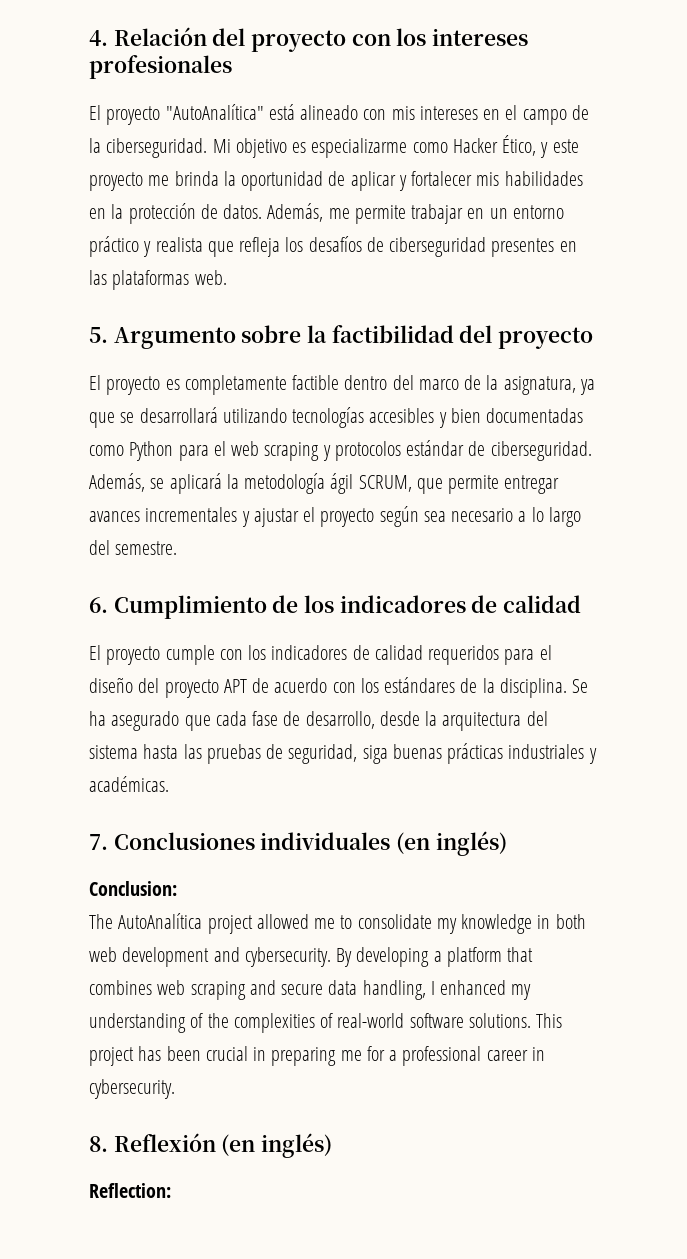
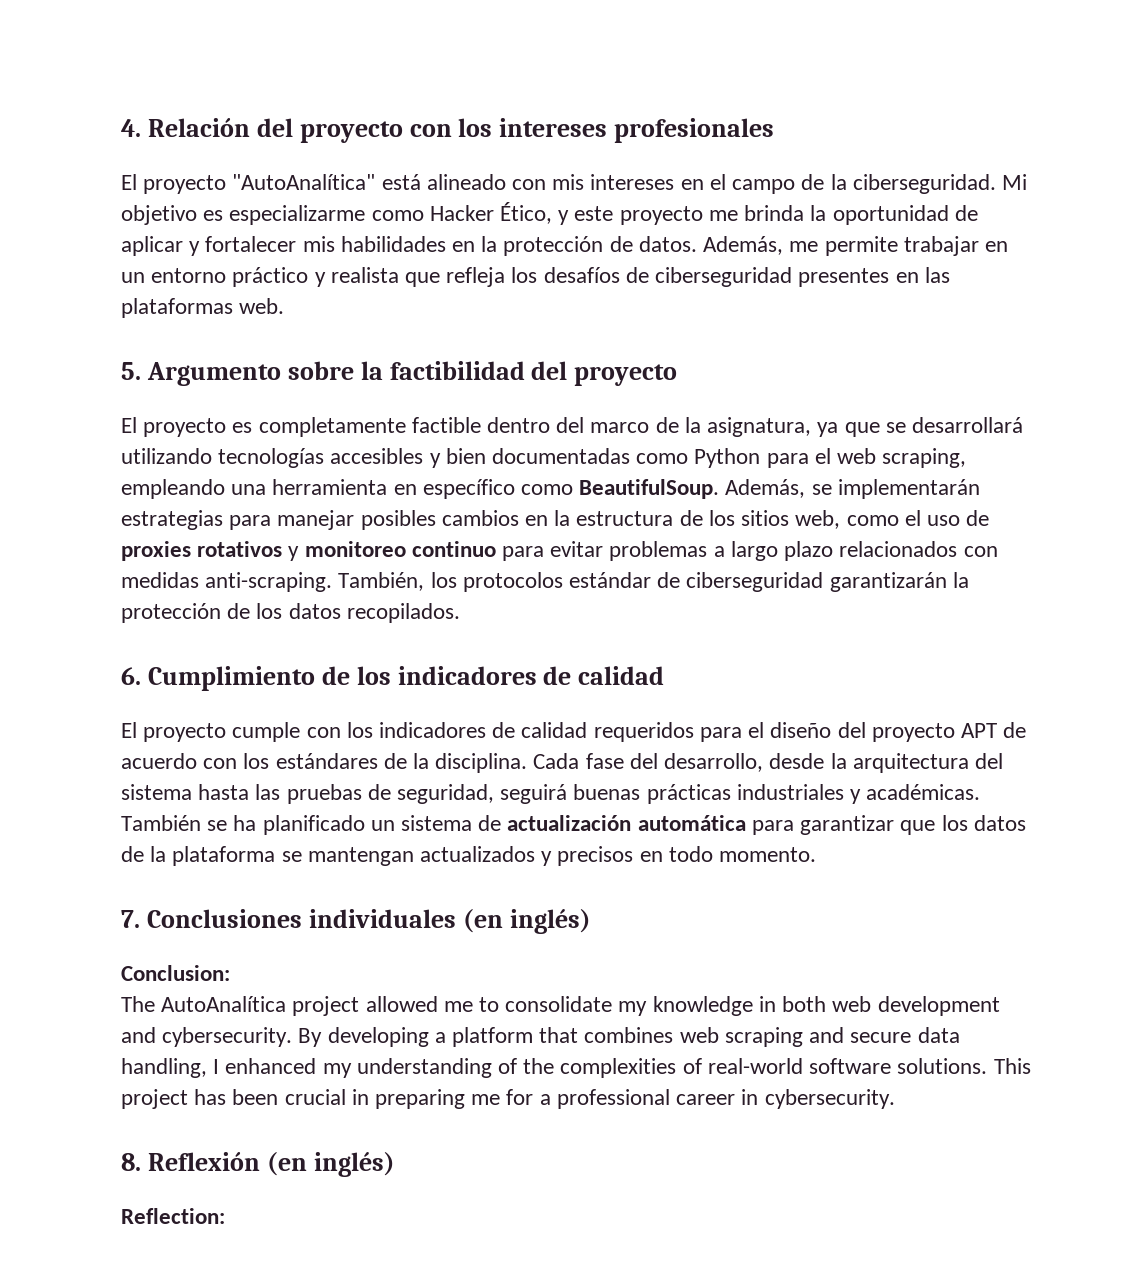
- El proyecto es completamente factible dentro del marco de la asignatura, ya que se desarrollará utilizando tecnologías accesibles y bien documentadas como Python para el web scraping y protocolos estándar de ciberseguridad. Además, se aplicará la metodología ágil SCRUM, que permite entregar avances incrementales y ajustar el proyecto según sea necesario a lo largo del semestre.
+ El proyecto es completamente factible dentro del marco de la asignatura, ya que se desarrollará utilizando tecnologías accesibles y bien documentadas como Python para el web scraping, empleando una herramienta en específico como BeautifulSoup. Además, se implementarán estrategias para manejar posibles cambios en la estructura de los sitios web, como el uso de proxies rotativos y monitoreo continuo para evitar problemas a largo plazo relacionados con medidas anti-scraping. También, los protocolos estándar de ciberseguridad garantizarán la protección de los datos recopilados.
- Se ha asegurado que cada fase de desarrollo, desde la arquitectura del sistema hasta las pruebas de seguridad, siga buenas prácticas industriales y académicas.
+ Cada fase del desarrollo, desde la arquitectura del sistema hasta las pruebas de seguridad, seguirá buenas prácticas industriales y académicas. También se ha planificado un sistema de actualización automática para garantizar que los datos de la plataforma se mantengan actualizados y precisos en todo momento.

